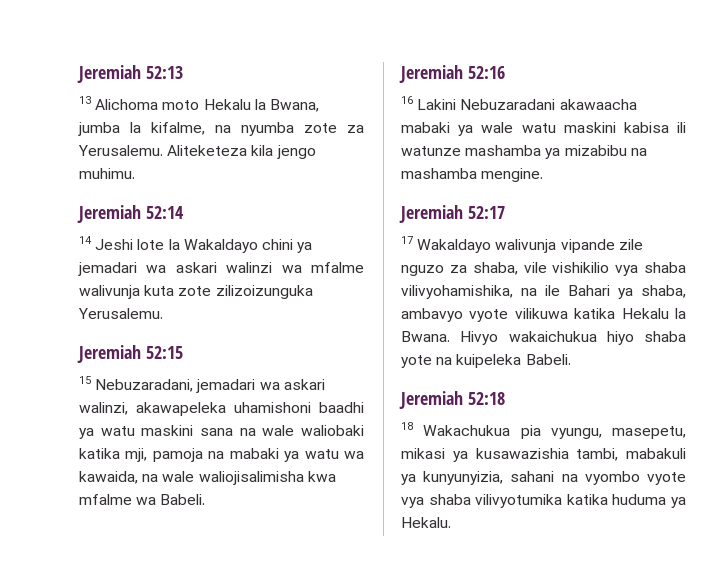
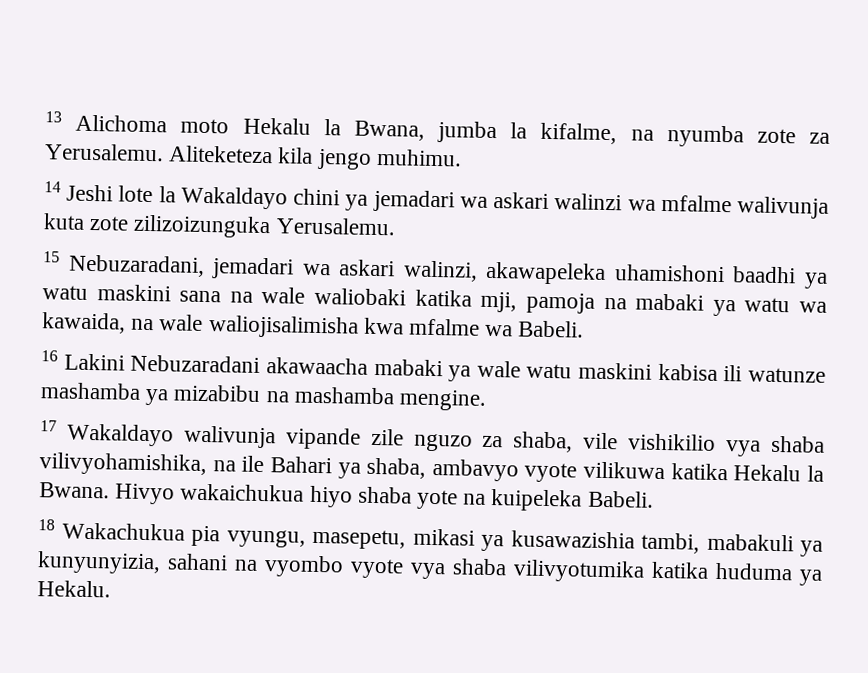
- Jeremiah 52:13
- Jeremiah 52:14
- Jeremiah 52:15
- Jeremiah 52:16
- Jeremiah 52:17
- Jeremiah 52:18

